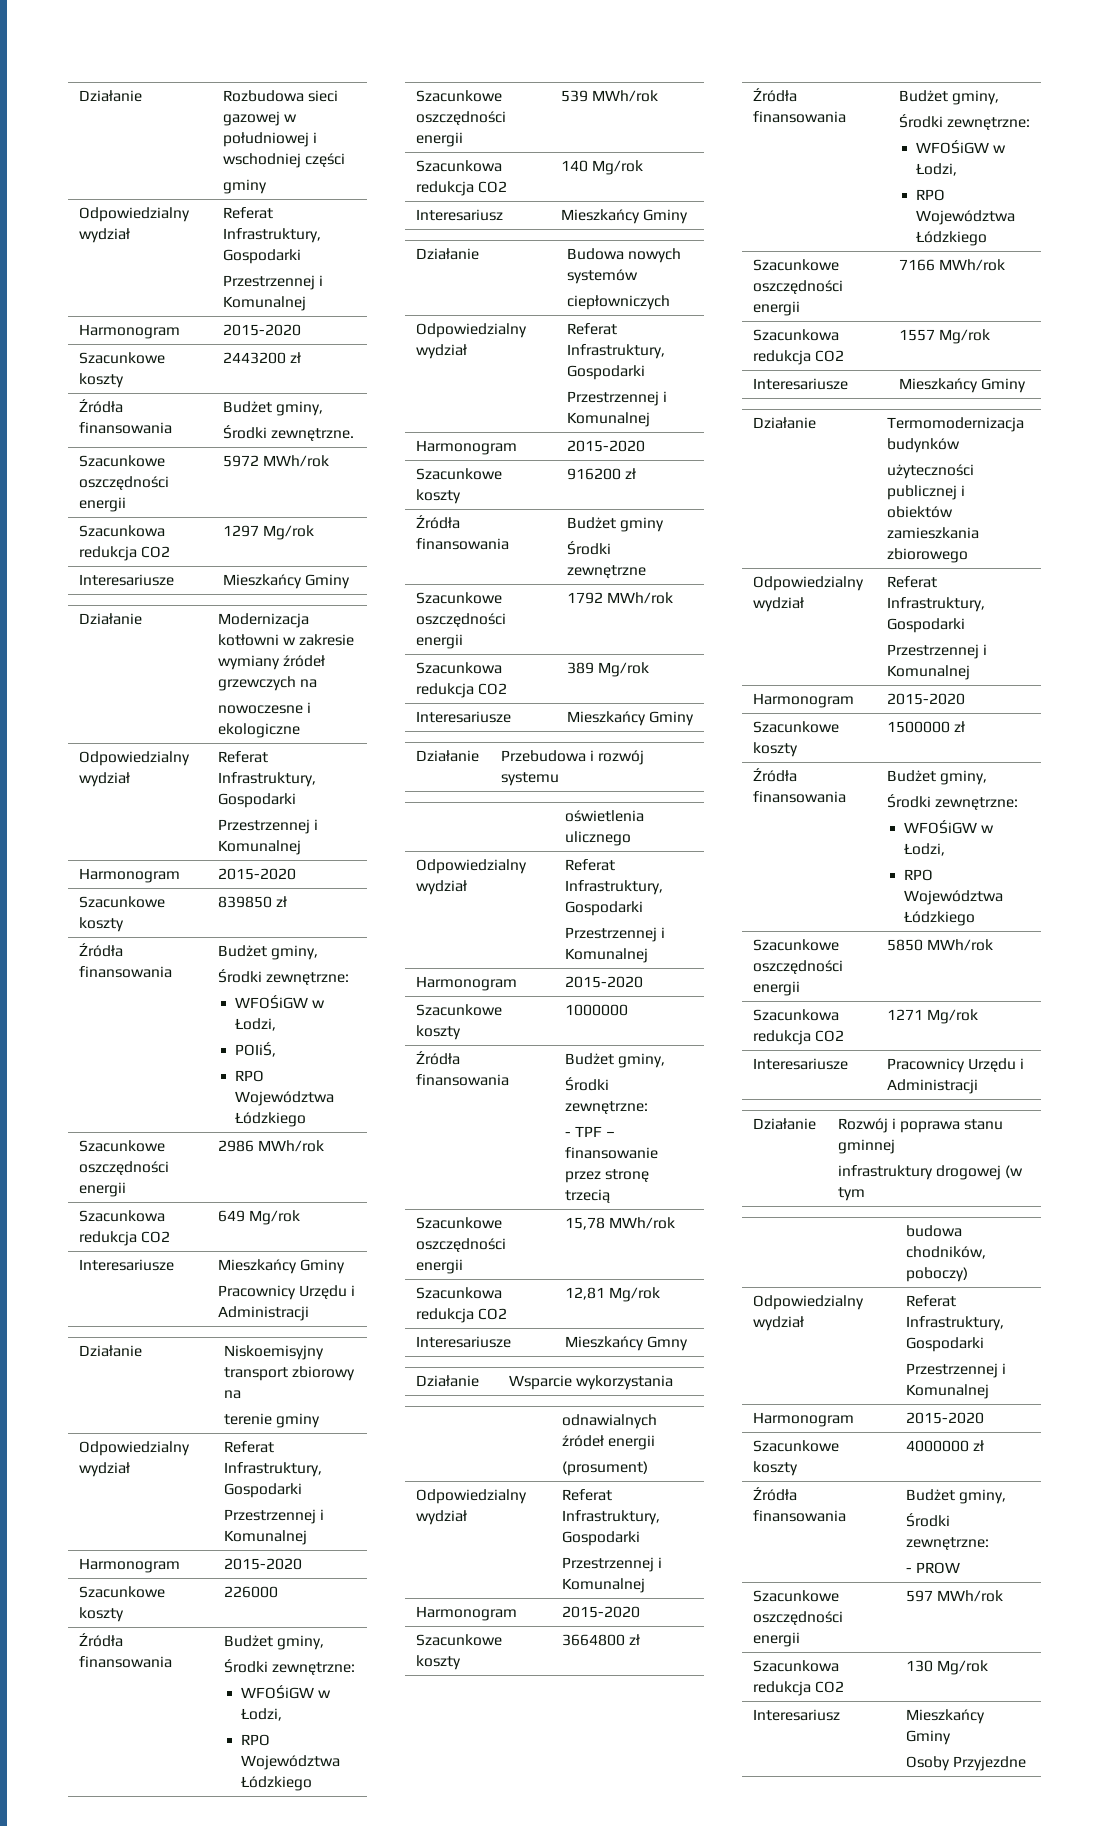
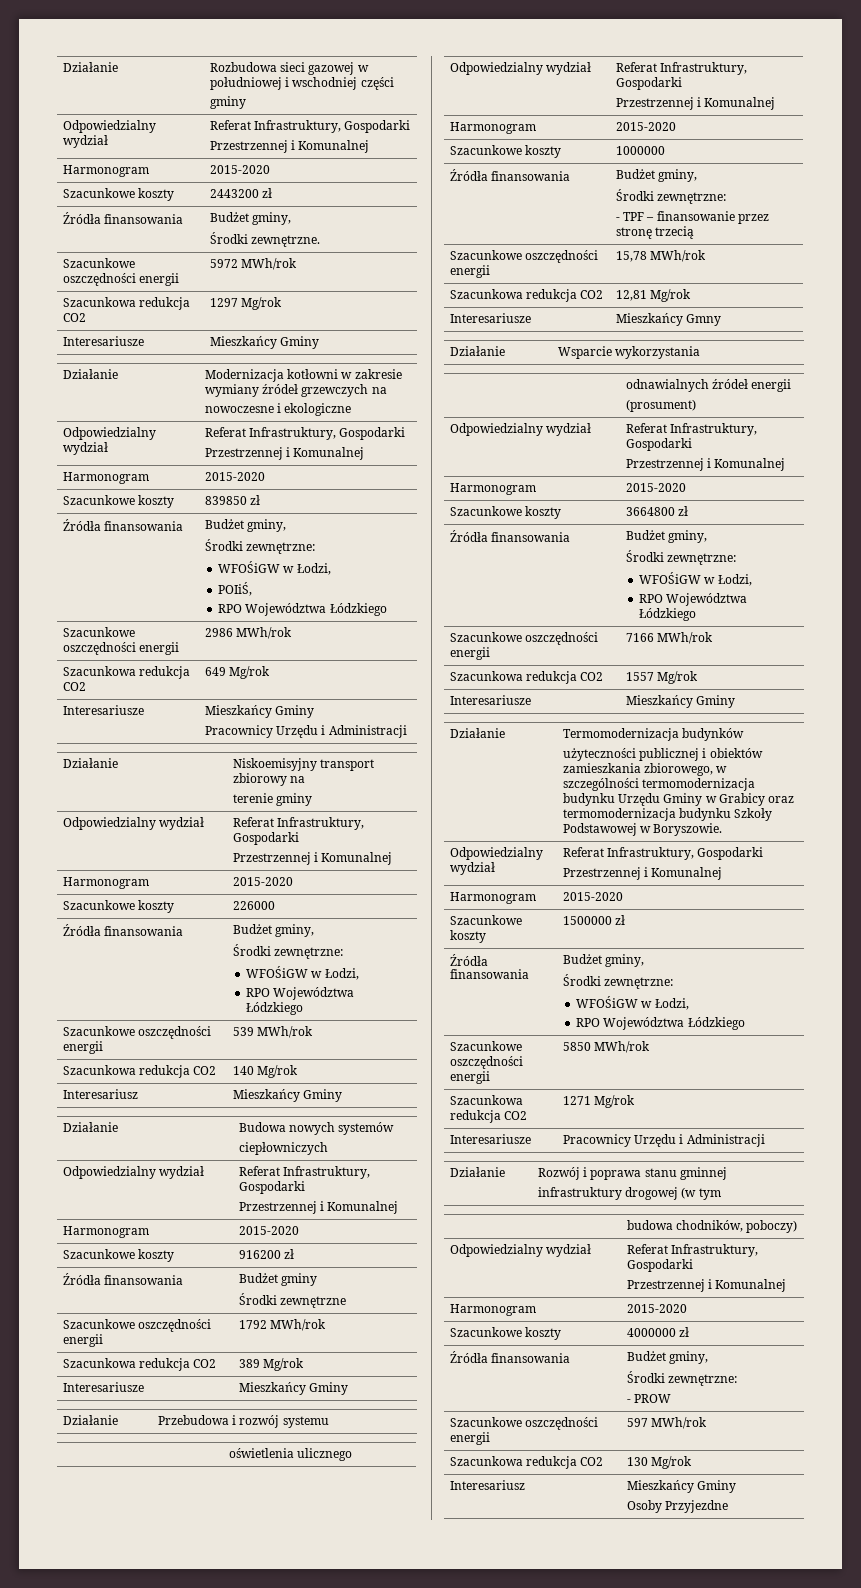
  Działanie | Termomodernizacja budynków
- użyteczności publicznej i obiektów zamieszkania zbiorowego
+ użyteczności publicznej i obiektów zamieszkania zbiorowego, w szczególności termomodernizacja budynku Urzędu Gminy w Grabicy oraz termomodernizacja budynku Szkoły Podstawowej w Boryszowie.

